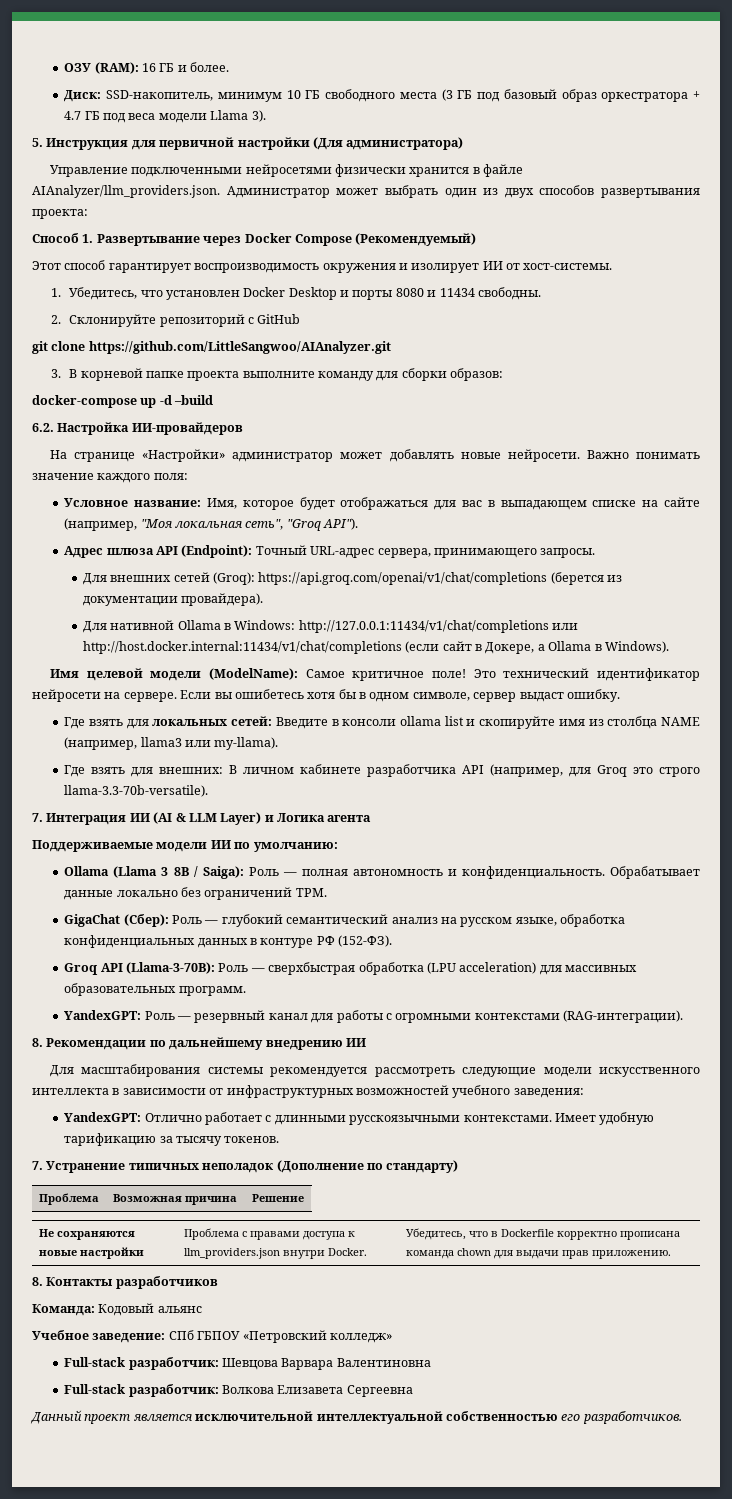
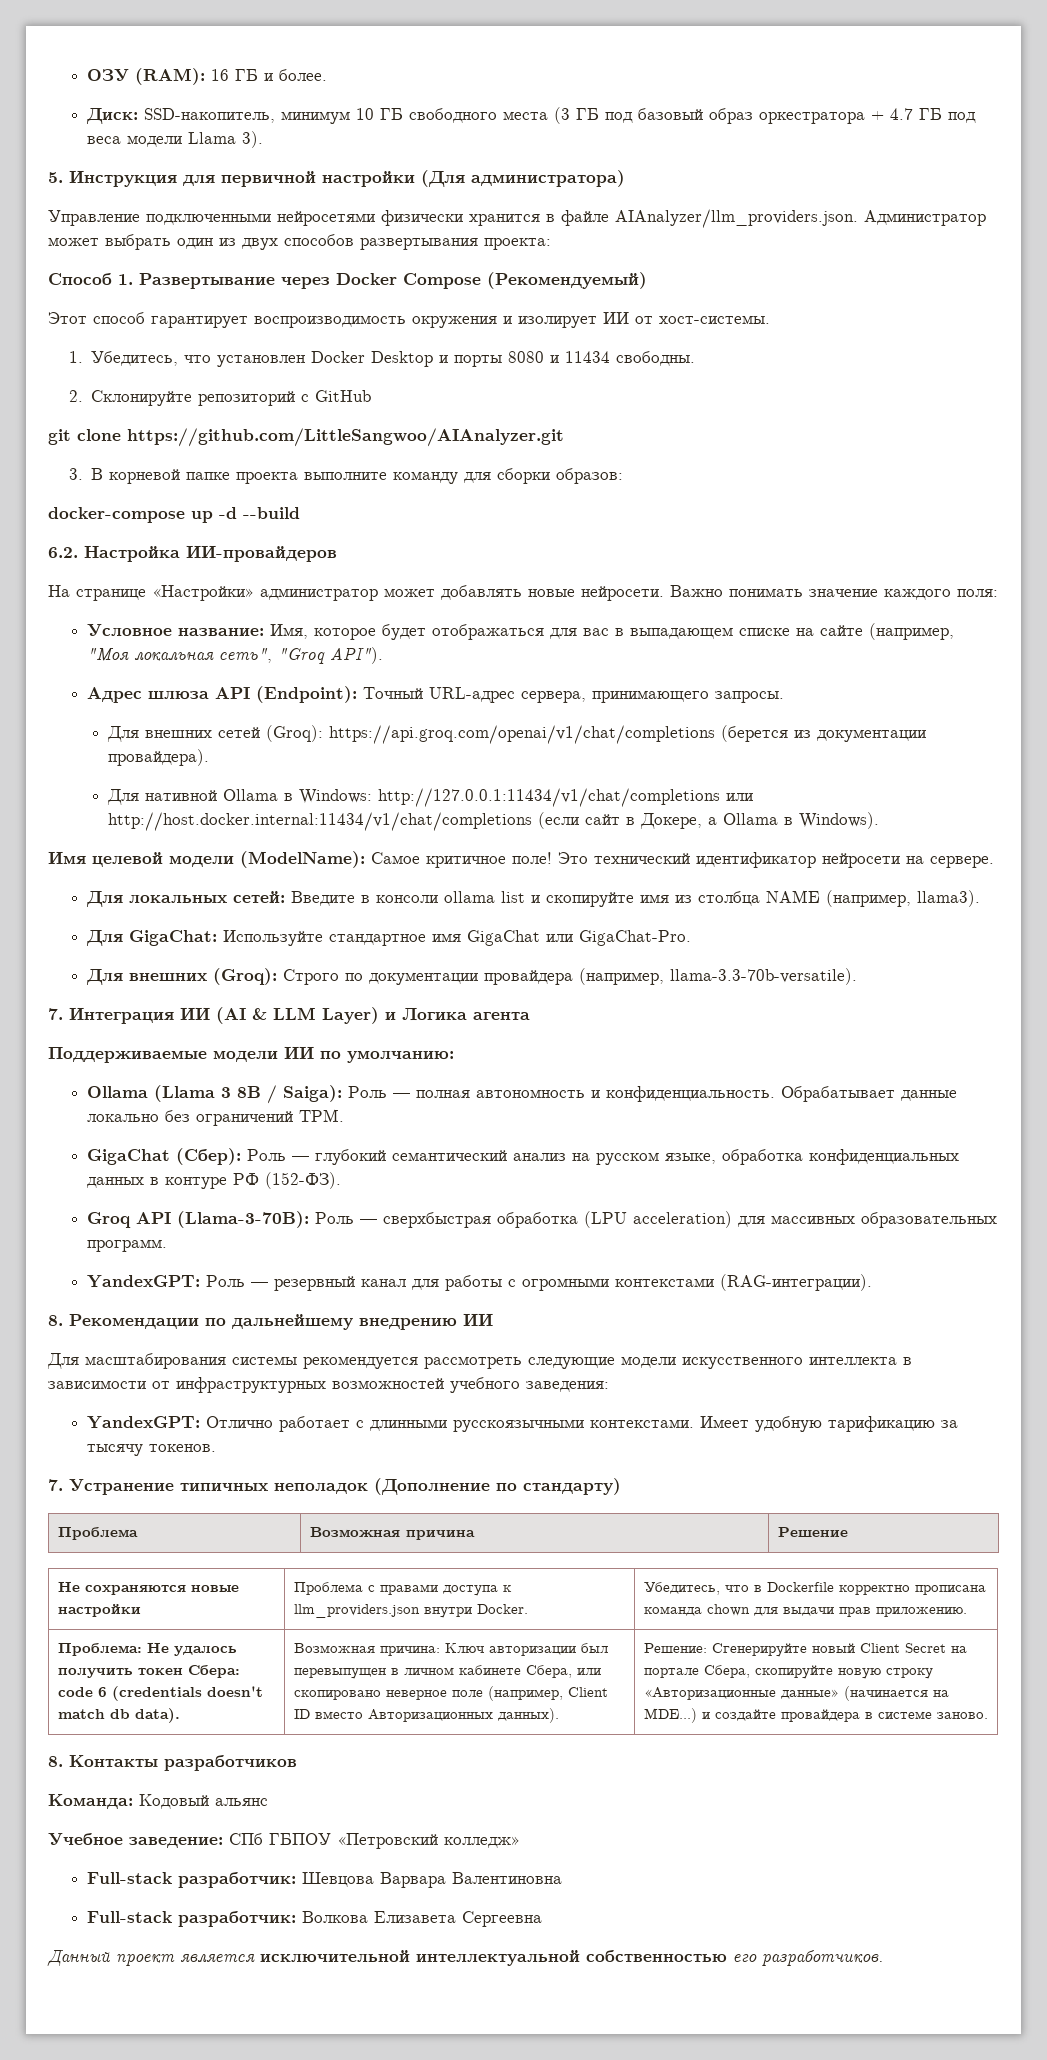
- docker-compose up -d –build
+ docker-compose up -d --build
- Это технический идентификатор нейросети на сервере. Если вы ошибетесь хотя бы в одном символе, сервер выдаст ошибку.
- Где взять для локальных сетей: Введите в консоли ollama list и скопируйте имя из столбца NAME (например, llama3 или my-llama).
- Где взять для внешних: В личном кабинете разработчика API (например, для Groq это строго llama-3.3-70b-versatile).
+ Это технический идентификатор нейросети на сервере.
+ Для локальных сетей: Введите в консоли ollama list и скопируйте имя из столбца NAME (например, llama3).
+ Для GigaChat: Используйте стандартное имя GigaChat или GigaChat-Pro.
+ Для внешних (Groq): Строго по документации провайдера (например, llama-3.3-70b-versatile).
+ Проблема: Не удалось получить токен Сбера: code 6 (credentials doesn't match db data). | Возможная причина: Ключ авторизации был перевыпущен в личном кабинете Сбера, или скопировано неверное поле (например, Client ID вместо Авторизационных данных). | Решение: Сгенерируйте новый Client Secret на портале Сбера, скопируйте новую строку «Авторизационные данные» (начинается на MDE...) и создайте провайдера в системе заново.

